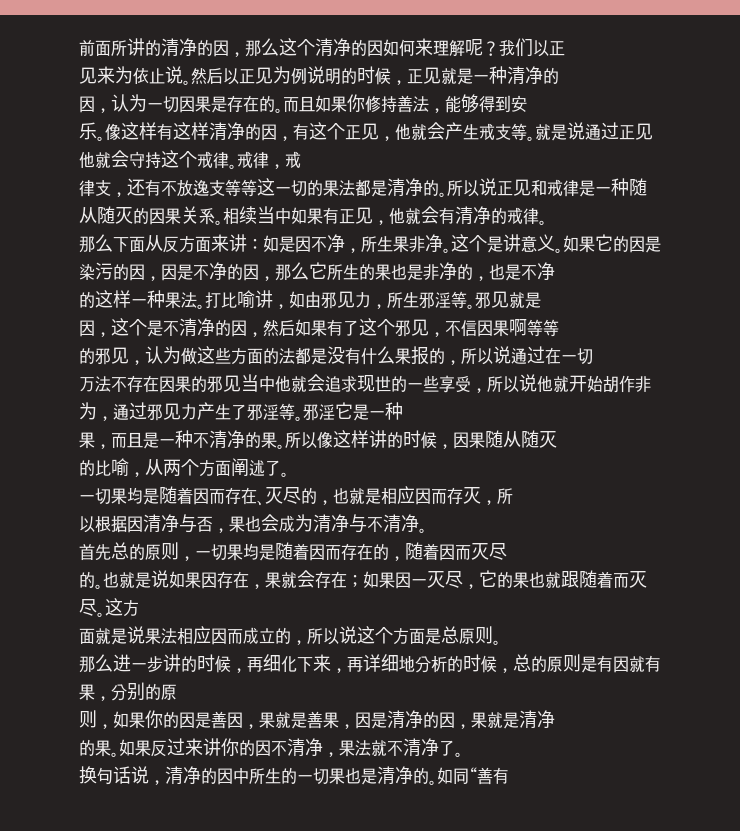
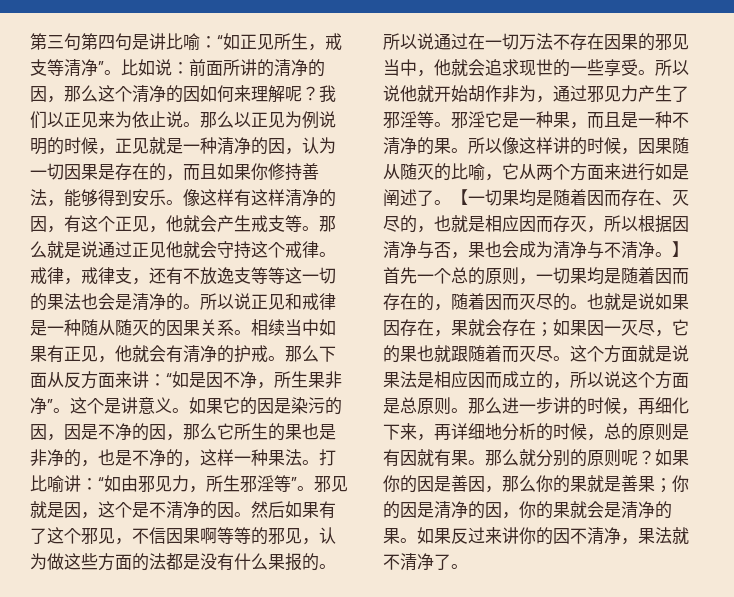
- 前面所讲的清净的因，那么这个清净的因如何来理解呢？
+ 第三句第四句是讲比喻：“如正见所生，戒支等清净”。比如说：前面所讲的清净的因，那么这个清净的因如何来理解呢？
- 我们以正
- 见来为依止说。
+ 我们以正见来为依止说。
- 然后以正见为例说明的时候，正见就是一种清净的
- 因，认为一切因果是存在的。而且如果你修持善法，能够得到安
- 乐。
+ 那么以正见为例说明的时候，正见就是一种清净的因，认为一切因果是存在的，而且如果你修持善法，能够得到安乐。
- 就是说通过正见他就会守持这个戒律。
+ 那么就是说通过正见他就会守持这个戒律。
- 戒律，戒
- 律支，还有不放逸支等等这一切的果法都是清净的。
+ 戒律，戒律支，还有不放逸支等等这一切的果法也会是清净的。
- 相续当中如果有正见，他就会有清净的戒律。
- 那么下面从反方面来讲：如是因不净，所生果非净。
+ 相续当中如果有正见，他就会有清净的护戒。那么下面从反方面来讲：“如是因不净，所生果非净”。
- 如果它的因是染污的因，因是不净的因，那么它所生的果也是非净的，也是不净
- 的这样一种果法。
+ 如果它的因是染污的因，因是不净的因，那么它所生的果也是非净的，也是不净的，这样一种果法。
- 打比喻讲，如由邪见力，所生邪淫等。
+ 打比喻讲：“如由邪见力，所生邪淫等”。
- 邪见就是
- 因，这个是不清净的因，然后如果有了这个邪见，不信因果啊等等
- 的邪见，认为做这些方面的法都是没有什么果报的，所以说通过在一切
- 万法不存在因果的邪见当中他就会追求现世的一些享受，所以说他就开始胡作非为，通过邪见力产生了邪淫等。
+ 邪见就是因，这个是不清净的因。然后如果有了这个邪见，不信因果啊等等的邪见，认为做这些方面的法都是没有什么果报的。所以说通过在一切万法不存在因果的邪见当中，他就会追求现世的一些享受。所以说他就开始胡作非为，通过邪见力产生了邪淫等。
- 邪淫它是一种
- 果，而且是一种不清净的果。
+ 邪淫它是一种果，而且是一种不清净的果。
- 所以像这样讲的时候，因果随从随灭
- 的比喻，从两个方面阐述了。
- 一切果均是随着因而存在、灭尽的，也就是相应因而存灭，所
- 以根据因清净与否，果也会成为清净与不清净。
- 首先总的原则，一切果均是随着因而存在的，随着因而灭尽
- 的。
+ 所以像这样讲的时候，因果随从随灭的比喻，它从两个方面来进行如是阐述了。【一切果均是随着因而存在、灭尽的，也就是相应因而存灭，所以根据因清净与否，果也会成为清净与不清净。】首先一个总的原则，一切果均是随着因而存在的，随着因而灭尽的。
- 这方
- 面就是说果法相应因而成立的，所以说这个方面是总原则。
- 那么进一步讲的时候，再细化下来，再详细地分析的时候，总的原则是有因就有果，分别的原
- 则，如果你的因是善因，果就是善果，因是清净的因，果就是清净
- 的果。
+ 这个方面就是说果法是相应因而成立的，所以说这个方面是总原则。那么进一步讲的时候，再细化下来，再详细地分析的时候，总的原则是有因就有果。那么就分别的原则呢？如果你的因是善因，那么你的果就是善果；你的因是清净的因，你的果就会是清净的果。
- 换句话说，清净的因中所生的一切果也是清净的。如同“善有

